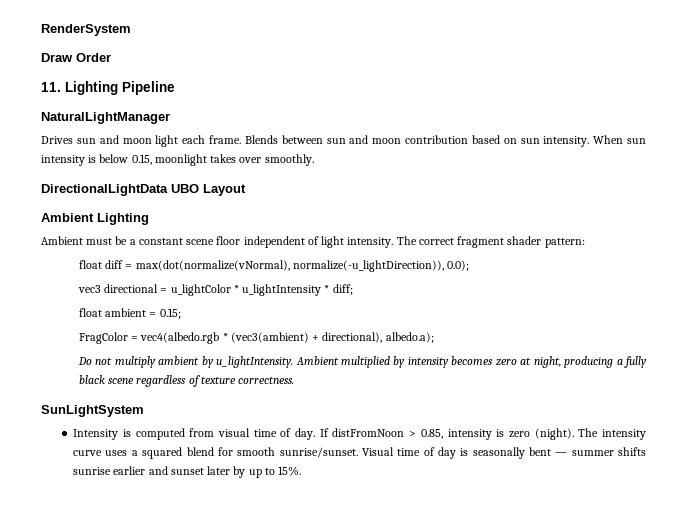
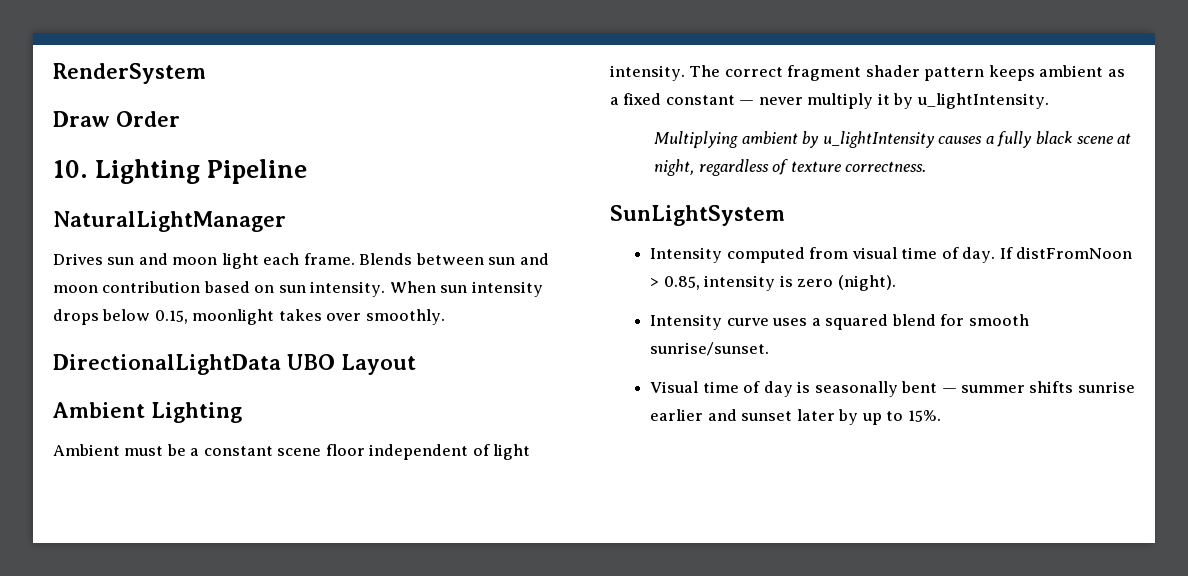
- 11. Lighting Pipeline
+ 10. Lighting Pipeline
- When sun intensity is below 0.15, moonlight takes over smoothly.
+ When sun intensity drops below 0.15, moonlight takes over smoothly.
- The correct fragment shader pattern:
- float diff = max(dot(normalize(vNormal), normalize(-u_lightDirection)), 0.0);
- vec3 directional = u_lightColor * u_lightIntensity * diff;
- float ambient = 0.15;
- FragColor = vec4(albedo.rgb * (vec3(ambient) + directional), albedo.a);
- Do not multiply ambient by u_lightIntensity. Ambient multiplied by intensity becomes zero at night, producing a fully black scene regardless of texture correctness.
+ The correct fragment shader pattern keeps ambient as a fixed constant — never multiply it by u_lightIntensity.
+ Multiplying ambient by u_lightIntensity causes a fully black scene at night, regardless of texture correctness.
- Intensity is computed from visual time of day.
+ Intensity computed from visual time of day.
- If distFromNoon > 0.85, intensity is zero (night). The intensity curve uses a squared blend for smooth sunrise/sunset. Visual time of day is seasonally bent — summer shifts sunrise earlier and sunset later by up to 15%.
+ If distFromNoon > 0.85, intensity is zero (night).
+ Intensity curve uses a squared blend for smooth sunrise/sunset.
+ Visual time of day is seasonally bent — summer shifts sunrise earlier and sunset later by up to 15%.

